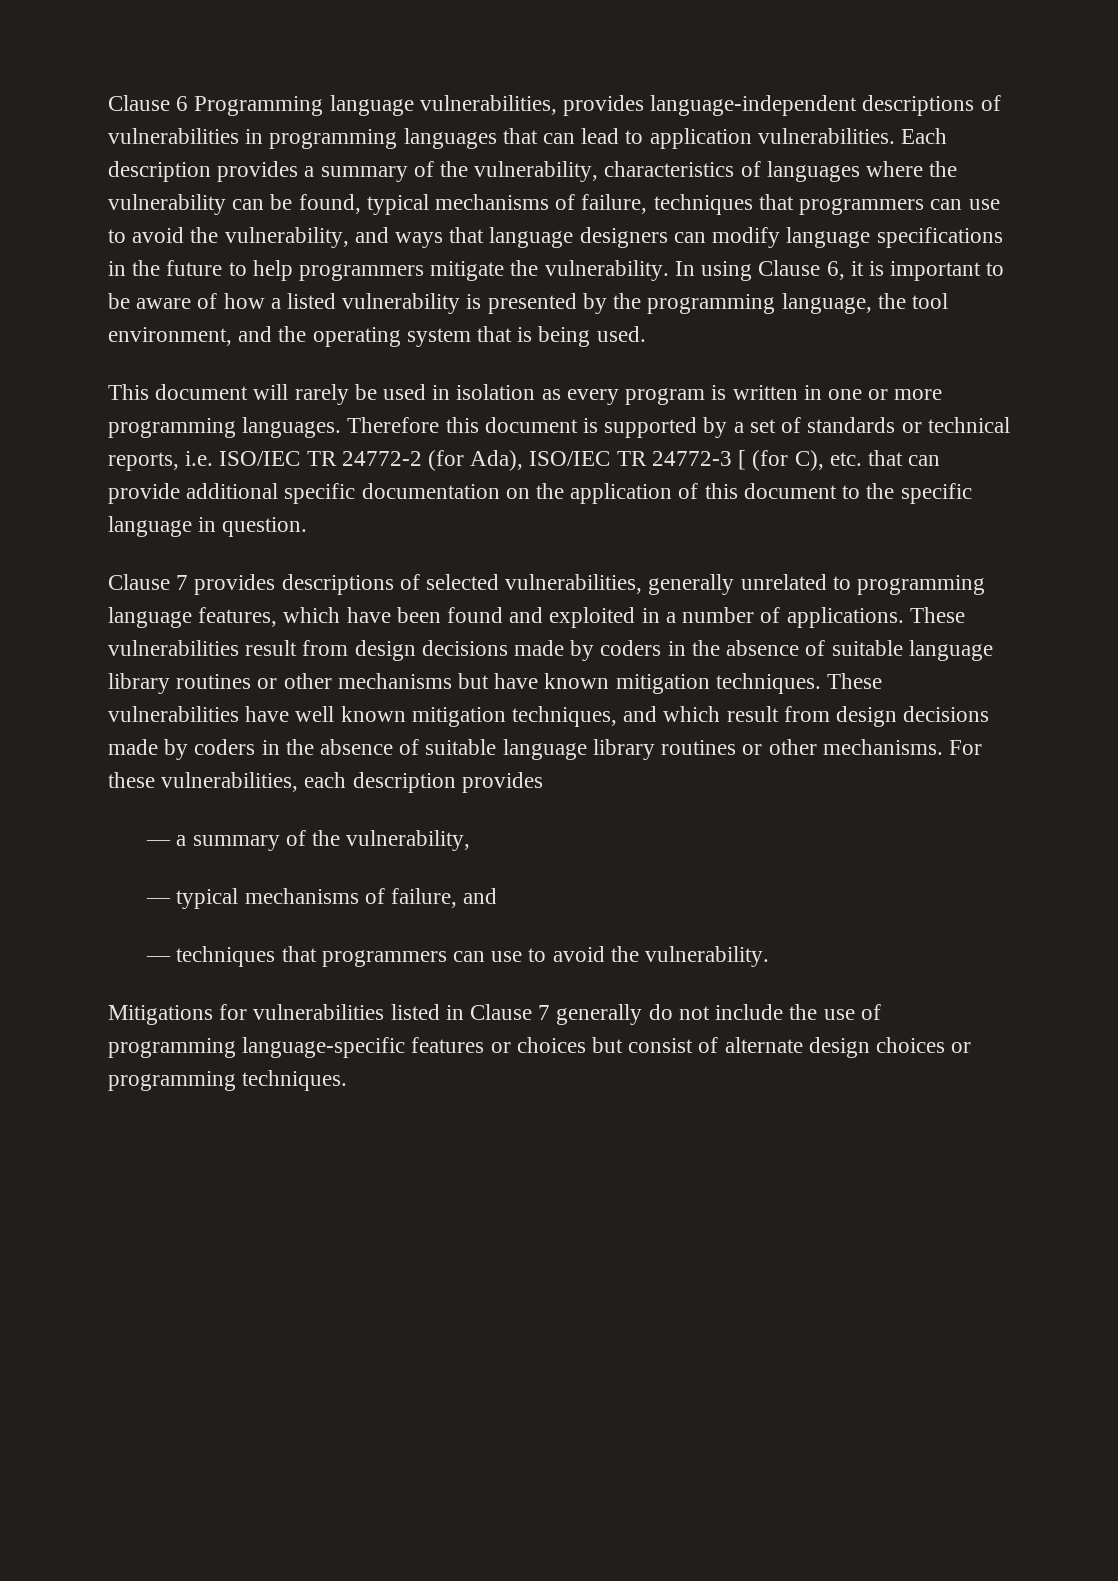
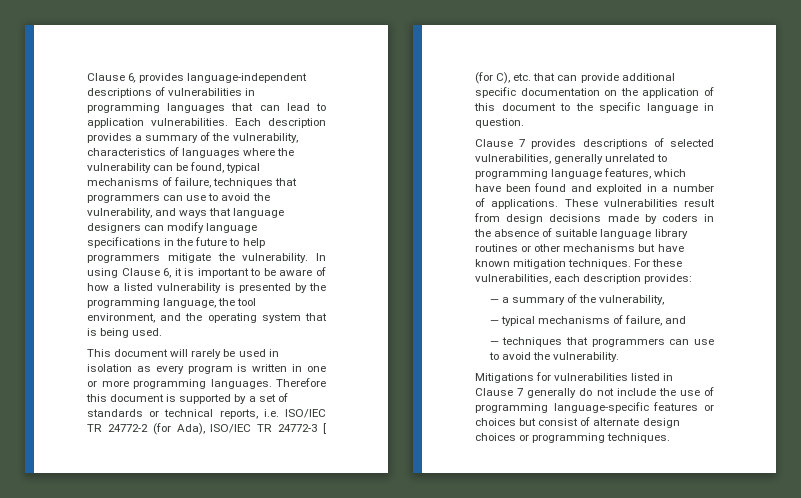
- Clause 6 Programming language vulnerabilities, provides language-independent descriptions of vulnerabilities in programming languages that can lead to application vulnerabilities.
+ Clause 6, provides language-independent descriptions of vulnerabilities in programming languages that can lead to application vulnerabilities.
- These vulnerabilities have well known mitigation techniques, and which result from design decisions made by coders in the absence of suitable language library routines or other mechanisms.
- For these vulnerabilities, each description provides
+ For these vulnerabilities, each description provides:

